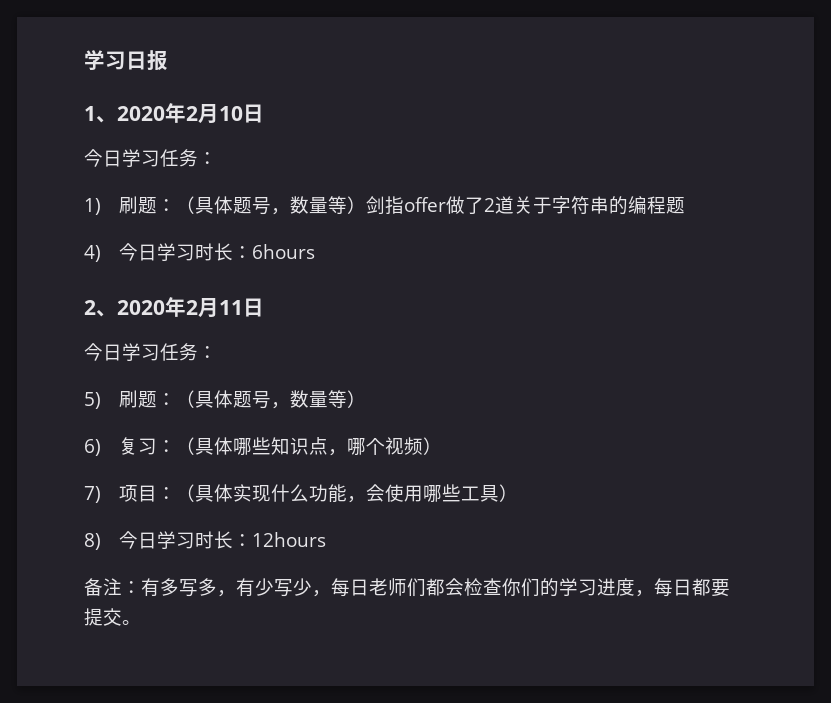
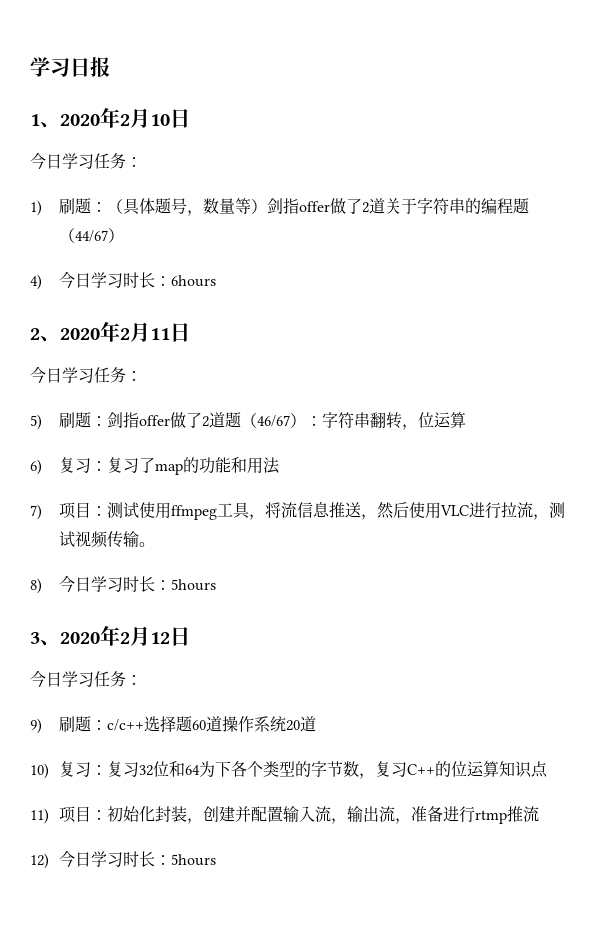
- 1)刷题：（具体题号，数量等）剑指offer做了2道关于字符串的编程题
+ 1)刷题：（具体题号，数量等）剑指offer做了2道关于字符串的编程题（44/67）
- 5)刷题：（具体题号，数量等）
- 6)复习：（具体哪些知识点，哪个视频）
- 7)项目：（具体实现什么功能，会使用哪些工具）
+ 5)刷题：剑指offer做了2道题（46/67）：字符串翻转，位运算
+ 6)复习：复习了map的功能和用法
+ 7)项目：测试使用ffmpeg工具，将流信息推送，然后使用VLC进行拉流，测试视频传输。
- 8)今日学习时长：12hours
- 备注：有多写多，有少写少，每日老师们都会检查你们的学习进度，每日都要提交。
+ 8)今日学习时长：5hours
+ 3、2020年2月12日
+ 今日学习任务：
+ 9)刷题：c/c++选择题60道操作系统20道
+ 10)复习：复习32位和64为下各个类型的字节数，复习C++的位运算知识点
+ 11)项目：初始化封装，创建并配置输入流，输出流，准备进行rtmp推流
+ 12)今日学习时长：5hours

